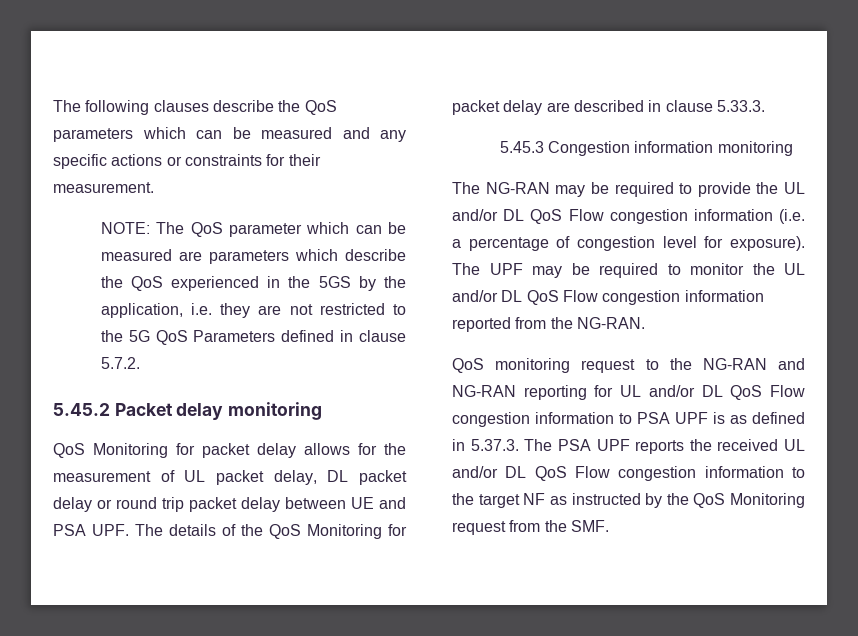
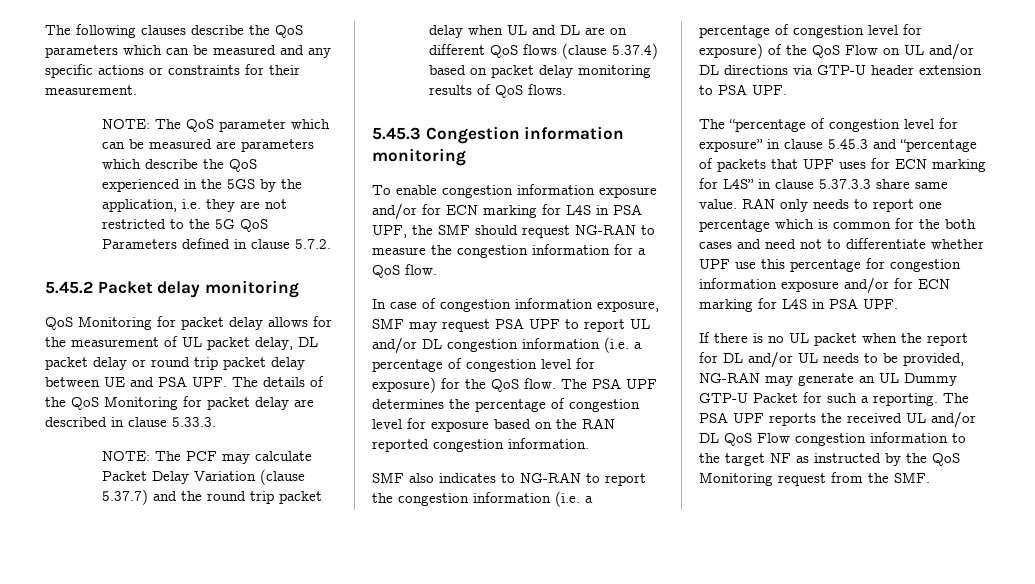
+ NOTE: The PCF may calculate Packet Delay Variation (clause 5.37.7) and the round trip packet delay when UL and DL are on different QoS flows (clause 5.37.4) based on packet delay monitoring results of QoS flows.
  5.45.3 Congestion information monitoring
- The NG-RAN may be required to provide the UL and/or DL QoS Flow congestion information (i.e. a percentage of congestion level for exposure). The UPF may be required to monitor the UL and/or DL QoS Flow congestion information reported from the NG-RAN.
- QoS monitoring request to the NG-RAN and NG-RAN reporting for UL and/or DL QoS Flow congestion information to PSA UPF is as defined in 5.37.3. The PSA UPF reports the received UL and/or DL QoS Flow congestion information to the target NF as instructed by the QoS Monitoring request from the SMF.
+ To enable congestion information exposure and/or for ECN marking for L4S in PSA UPF, the SMF should request NG-RAN to measure the congestion information for a QoS flow.
+ In case of congestion information exposure, SMF may request PSA UPF to report UL and/or DL congestion information (i.e. a percentage of congestion level for exposure) for the QoS flow. The PSA UPF determines the percentage of congestion level for exposure based on the RAN reported congestion information.
+ SMF also indicates to NG-RAN to report the congestion information (i.e. a percentage of congestion level for exposure) of the QoS Flow on UL and/or DL directions via GTP-U header extension to PSA UPF.
+ The “percentage of congestion level for exposure” in clause 5.45.3 and “percentage of packets that UPF uses for ECN marking for L4S” in clause 5.37.3.3 share same value. RAN only needs to report one percentage which is common for the both cases and need not to differentiate whether UPF use this percentage for congestion information exposure and/or for ECN marking for L4S in PSA UPF.
+ If there is no UL packet when the report for DL and/or UL needs to be provided, NG-RAN may generate an UL Dummy GTP-U Packet for such a reporting. The PSA UPF reports the received UL and/or DL QoS Flow congestion information to the target NF as instructed by the QoS Monitoring request from the SMF.

